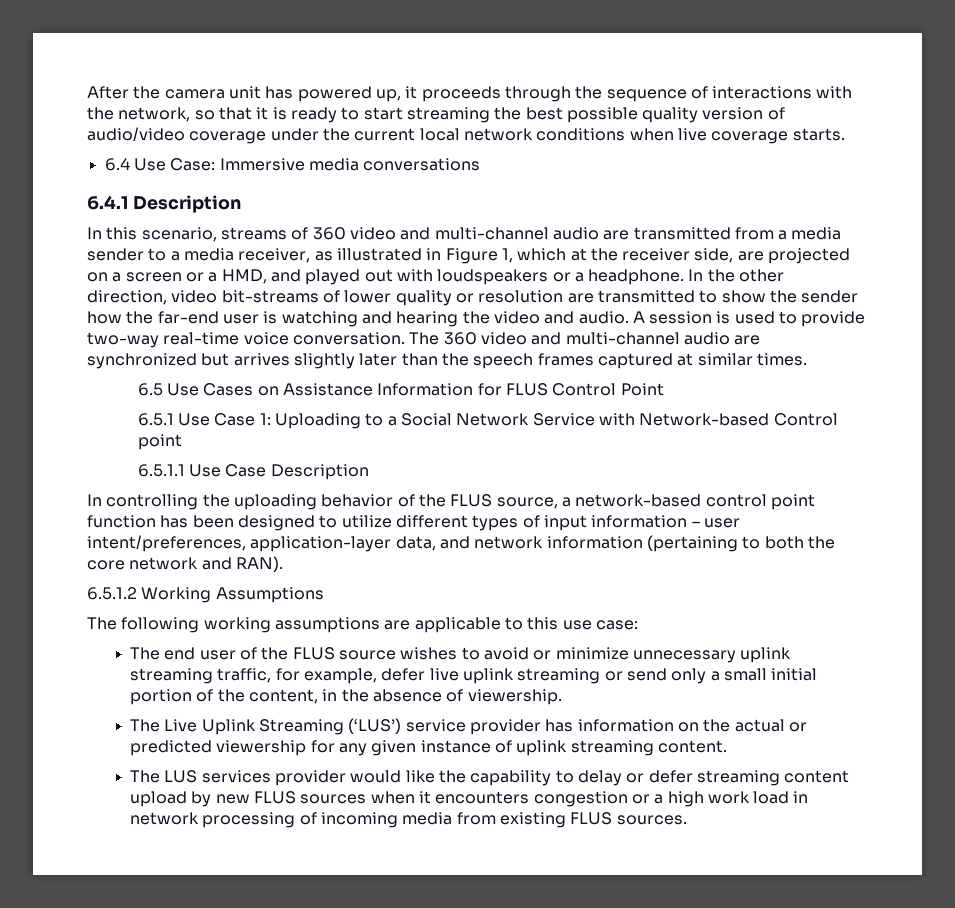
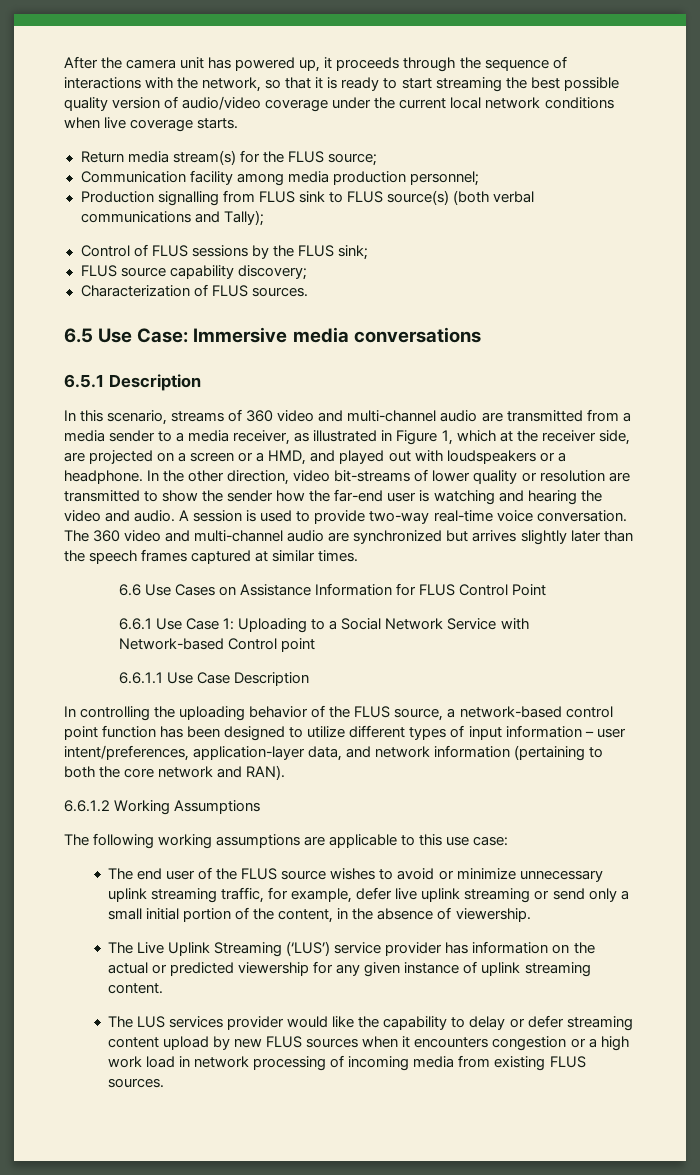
- 6.4 Use Case: Immersive media conversations
+ Return media stream(s) for the FLUS source;
+ Communication facility among media production personnel;
+ Production signalling from FLUS sink to FLUS source(s) (both verbal communications and Tally);
+ Control of FLUS sessions by the FLUS sink;
+ FLUS source capability discovery;
+ Characterization of FLUS sources.
+ 6.5 Use Case: Immersive media conversations
- 6.4.1 Description
+ 6.5.1 Description
- 6.5 Use Cases on Assistance Information for FLUS Control Point
+ 6.6 Use Cases on Assistance Information for FLUS Control Point
- 6.5.1 Use Case 1: Uploading to a Social Network Service with Network-based Control point
+ 6.6.1 Use Case 1: Uploading to a Social Network Service with Network-based Control point
- 6.5.1.1 Use Case Description
+ 6.6.1.1 Use Case Description
- 6.5.1.2 Working Assumptions
+ 6.6.1.2 Working Assumptions

